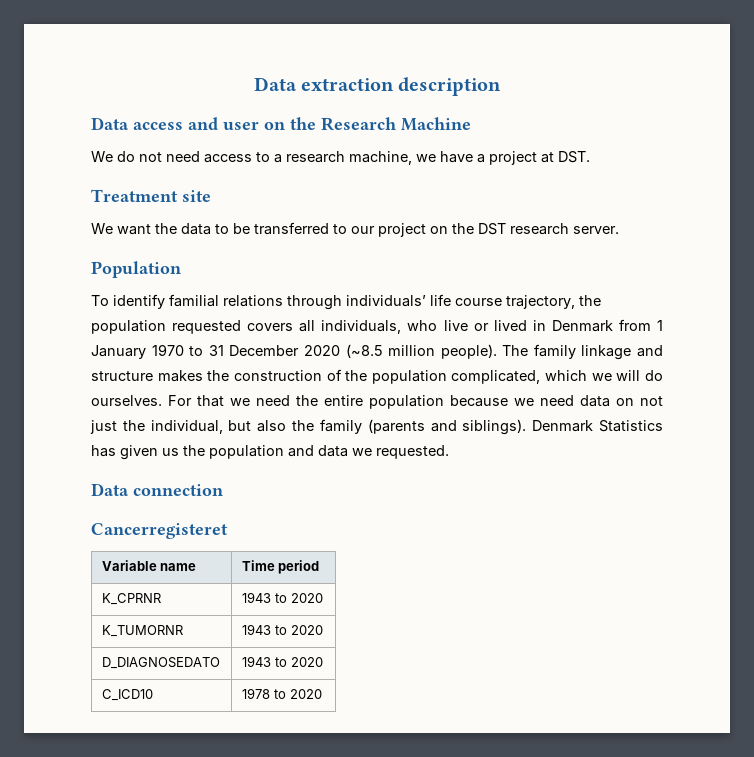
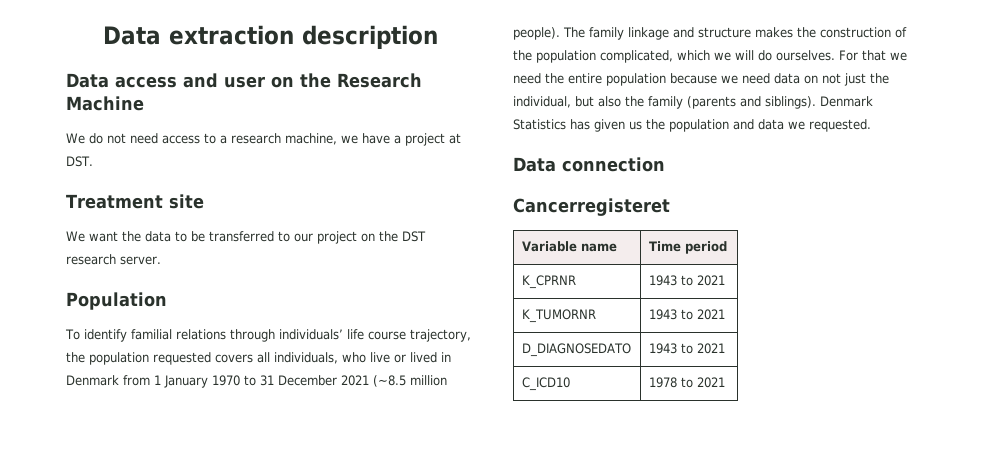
- To identify familial relations through individuals’ life course trajectory, the population requested covers all individuals, who live or lived in Denmark from 1 January 1970 to 31 December 2020 (~8.5 million people).
+ To identify familial relations through individuals’ life course trajectory, the population requested covers all individuals, who live or lived in Denmark from 1 January 1970 to 31 December 2021 (~8.5 million people).
- K_CPRNR | 1943 to 2020
+ K_CPRNR | 1943 to 2021
- K_TUMORNR | 1943 to 2020
+ K_TUMORNR | 1943 to 2021
- D_DIAGNOSEDATO | 1943 to 2020
+ D_DIAGNOSEDATO | 1943 to 2021
- C_ICD10 | 1978 to 2020
+ C_ICD10 | 1978 to 2021

